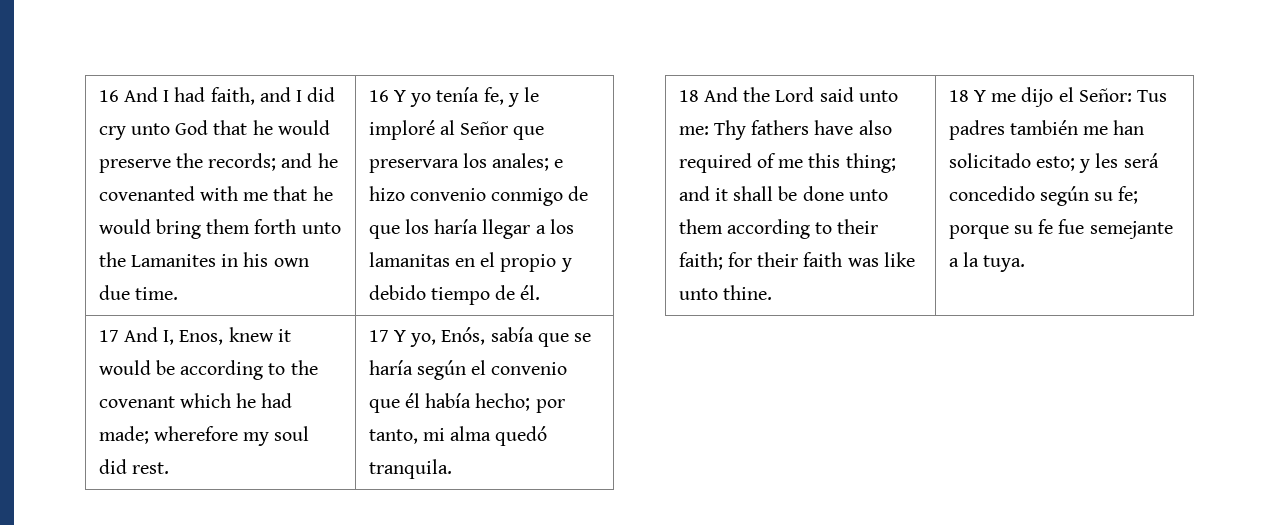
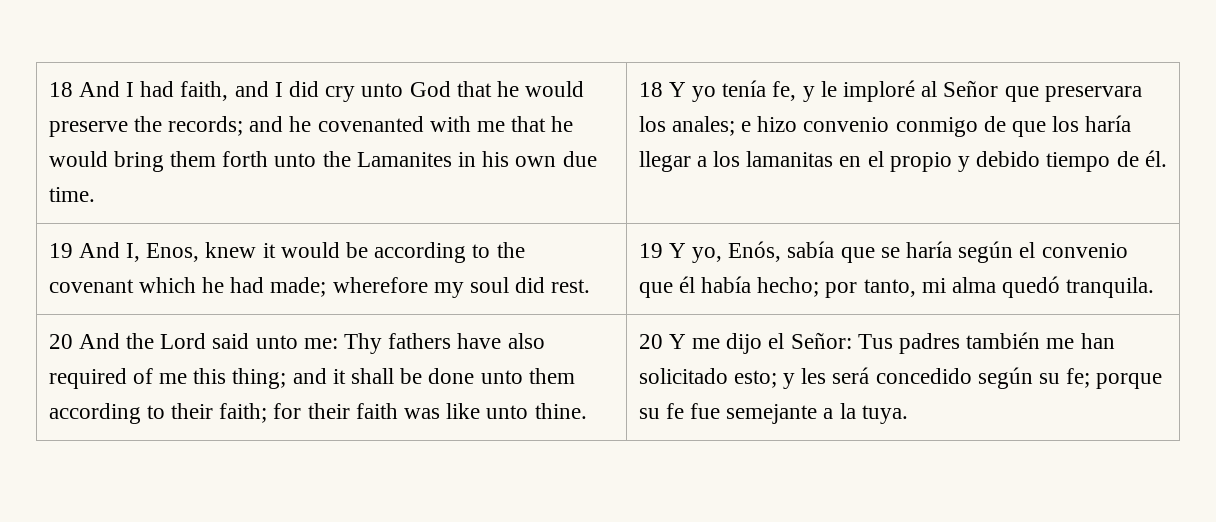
- 16 And I had faith, and I did cry unto God that he would preserve the records; and he covenanted with me that he would bring them forth unto the Lamanites in his own due time.
+ 18 And I had faith, and I did cry unto God that he would preserve the records; and he covenanted with me that he would bring them forth unto the Lamanites in his own due time.
- 16 Y yo tenía fe, y le imploré al Señor que preservara los anales; e hizo convenio conmigo de que los haría llegar a los lamanitas en el propio y debido tiempo de él.
+ 18 Y yo tenía fe, y le imploré al Señor que preservara los anales; e hizo convenio conmigo de que los haría llegar a los lamanitas en el propio y debido tiempo de él.
- 17 And I, Enos, knew it would be according to the covenant which he had made; wherefore my soul did rest.
+ 19 And I, Enos, knew it would be according to the covenant which he had made; wherefore my soul did rest.
- 17 Y yo, Enós, sabía que se haría según el convenio que él había hecho; por tanto, mi alma quedó tranquila.
+ 19 Y yo, Enós, sabía que se haría según el convenio que él había hecho; por tanto, mi alma quedó tranquila.
- 18 And the Lord said unto me: Thy fathers have also required of me this thing; and it shall be done unto them according to their faith; for their faith was like unto thine.
+ 20 And the Lord said unto me: Thy fathers have also required of me this thing; and it shall be done unto them according to their faith; for their faith was like unto thine.
- 18 Y me dijo el Señor: Tus padres también me han solicitado esto; y les será concedido según su fe; porque su fe fue semejante a la tuya.
+ 20 Y me dijo el Señor: Tus padres también me han solicitado esto; y les será concedido según su fe; porque su fe fue semejante a la tuya.

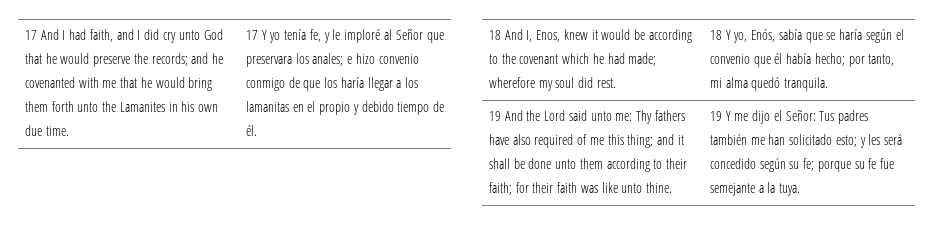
- 18 And I had faith, and I did cry unto God that he would preserve the records; and he covenanted with me that he would bring them forth unto the Lamanites in his own due time.
+ 17 And I had faith, and I did cry unto God that he would preserve the records; and he covenanted with me that he would bring them forth unto the Lamanites in his own due time.
- 18 Y yo tenía fe, y le imploré al Señor que preservara los anales; e hizo convenio conmigo de que los haría llegar a los lamanitas en el propio y debido tiempo de él.
+ 17 Y yo tenía fe, y le imploré al Señor que preservara los anales; e hizo convenio conmigo de que los haría llegar a los lamanitas en el propio y debido tiempo de él.
- 19 And I, Enos, knew it would be according to the covenant which he had made; wherefore my soul did rest.
+ 18 And I, Enos, knew it would be according to the covenant which he had made; wherefore my soul did rest.
- 19 Y yo, Enós, sabía que se haría según el convenio que él había hecho; por tanto, mi alma quedó tranquila.
+ 18 Y yo, Enós, sabía que se haría según el convenio que él había hecho; por tanto, mi alma quedó tranquila.
- 20 And the Lord said unto me: Thy fathers have also required of me this thing; and it shall be done unto them according to their faith; for their faith was like unto thine.
+ 19 And the Lord said unto me: Thy fathers have also required of me this thing; and it shall be done unto them according to their faith; for their faith was like unto thine.
- 20 Y me dijo el Señor: Tus padres también me han solicitado esto; y les será concedido según su fe; porque su fe fue semejante a la tuya.
+ 19 Y me dijo el Señor: Tus padres también me han solicitado esto; y les será concedido según su fe; porque su fe fue semejante a la tuya.

